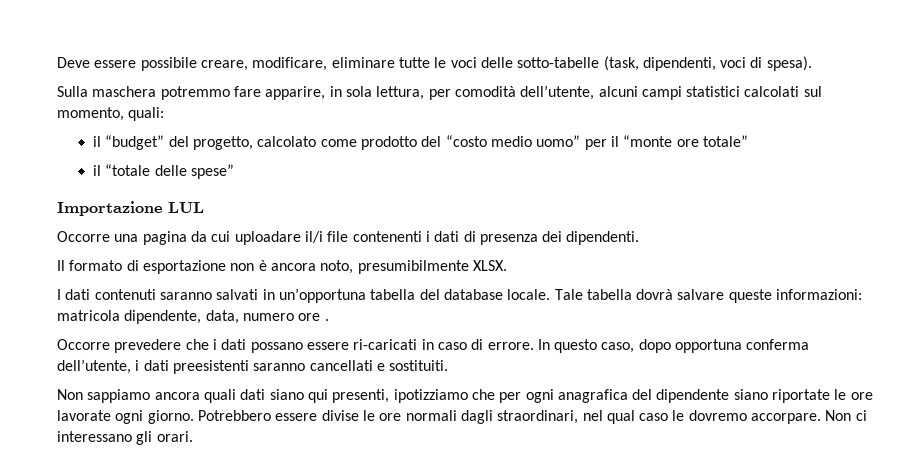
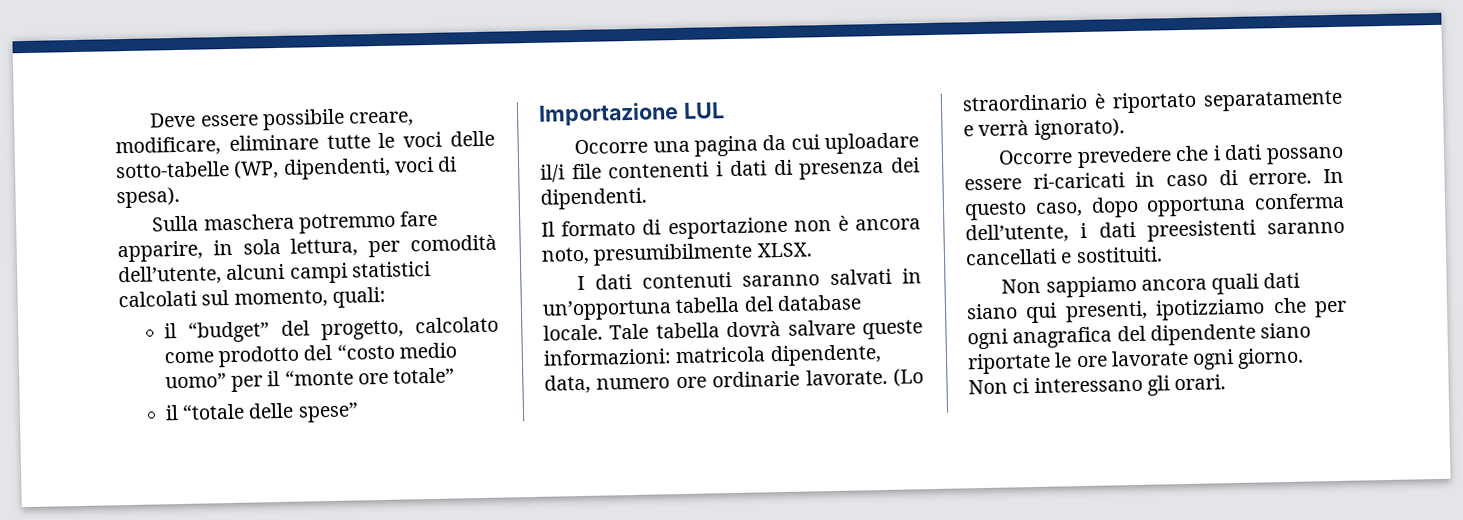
- Deve essere possibile creare, modificare, eliminare tutte le voci delle sotto-tabelle (task, dipendenti, voci di spesa).
+ Deve essere possibile creare, modificare, eliminare tutte le voci delle sotto-tabelle (WP, dipendenti, voci di spesa).
- Tale tabella dovrà salvare queste informazioni: matricola dipendente, data, numero ore .
+ Tale tabella dovrà salvare queste informazioni: matricola dipendente, data, numero ore ordinarie lavorate. (Lo straordinario è riportato separatamente e verrà ignorato).
- Potrebbero essere divise le ore normali dagli straordinari, nel qual caso le dovremo accorpare.

